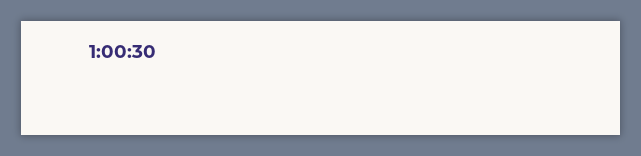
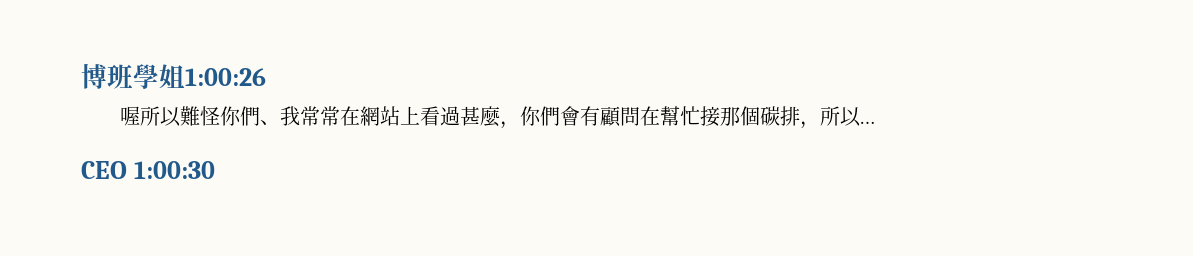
- 1:00:30
+ 博班學姐1:00:26
+ 喔所以難怪你們、我常常在網站上看過甚麼，你們會有顧問在幫忙接那個碳排，所以…
+ CEO 1:00:30

